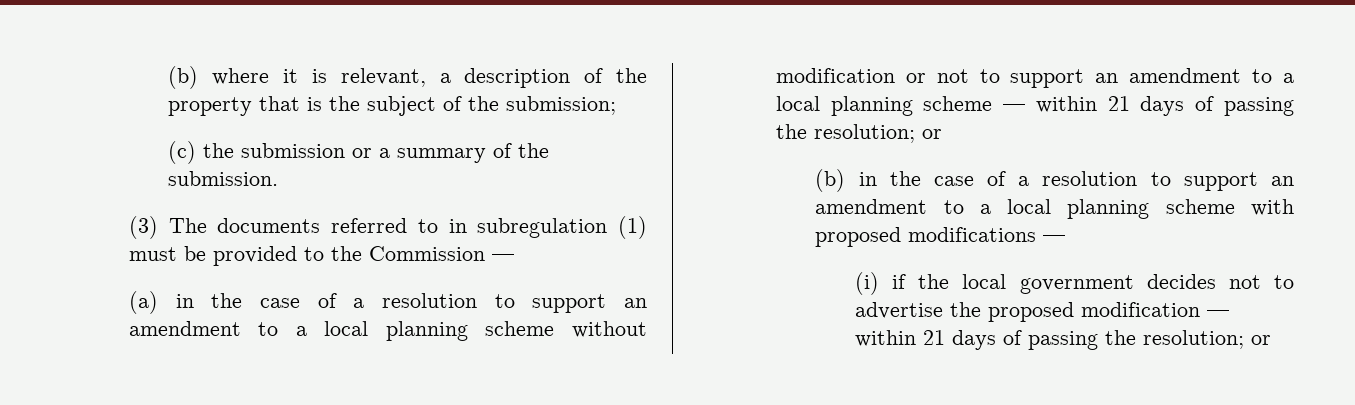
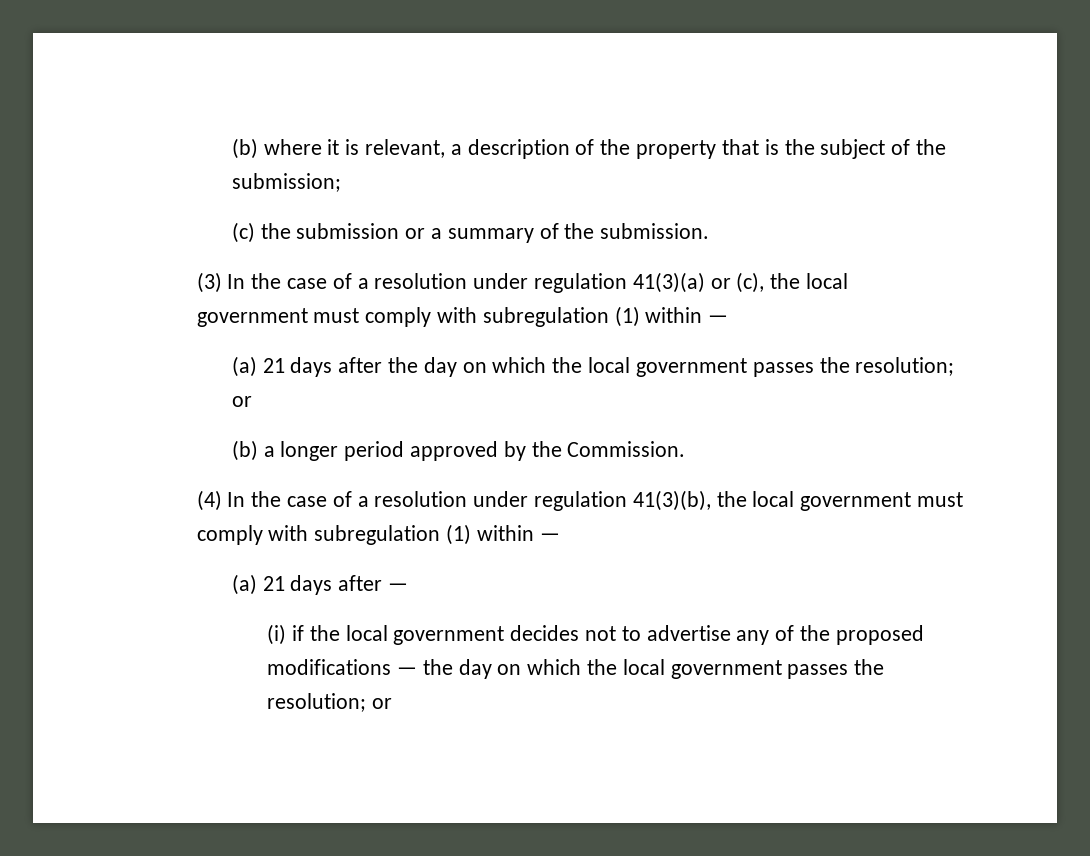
- (3) The documents referred to in subregulation (1) must be provided to the Commission —
- (a) in the case of a resolution to support an amendment to a local planning scheme without modification or not to support an amendment to a local planning scheme — within 21 days of passing the resolution; or
- (b) in the case of a resolution to support an amendment to a local planning scheme with proposed modifications —
+ (3) In the case of a resolution under regulation 41(3)(a) or (c), the local government must comply with subregulation (1) within —
+ (a) 21 days after the day on which the local government passes the resolution; or
+ (b) a longer period approved by the Commission.
+ (4) In the case of a resolution under regulation 41(3)(b), the local government must comply with subregulation (1) within —
+ (a) 21 days after —
- (i) if the local government decides not to advertise the proposed modification — within 21 days of passing the resolution; or
+ (i) if the local government decides not to advertise any of the proposed modifications — the day on which the local government passes the resolution; or

